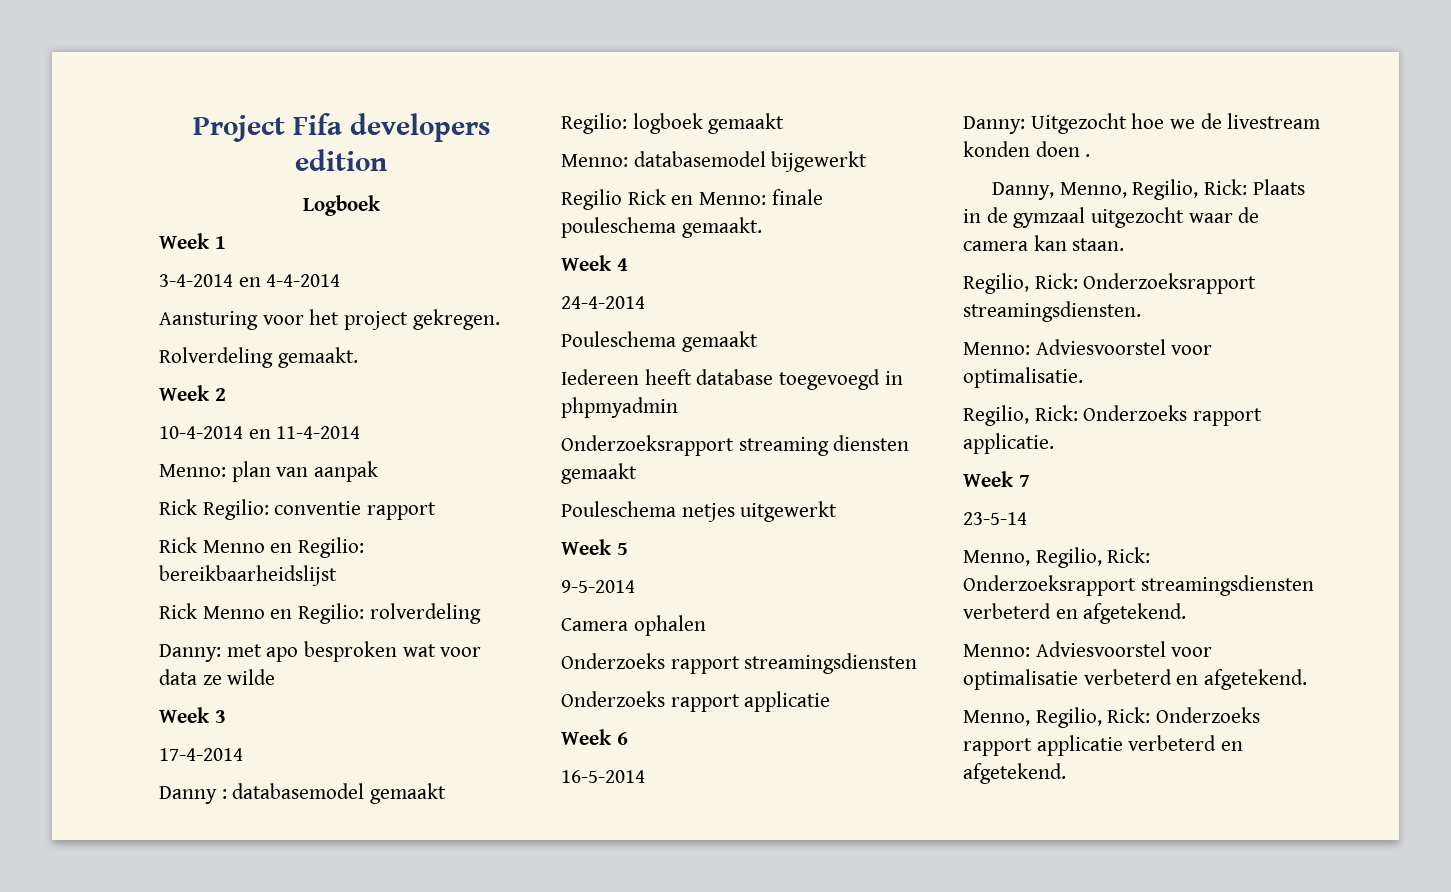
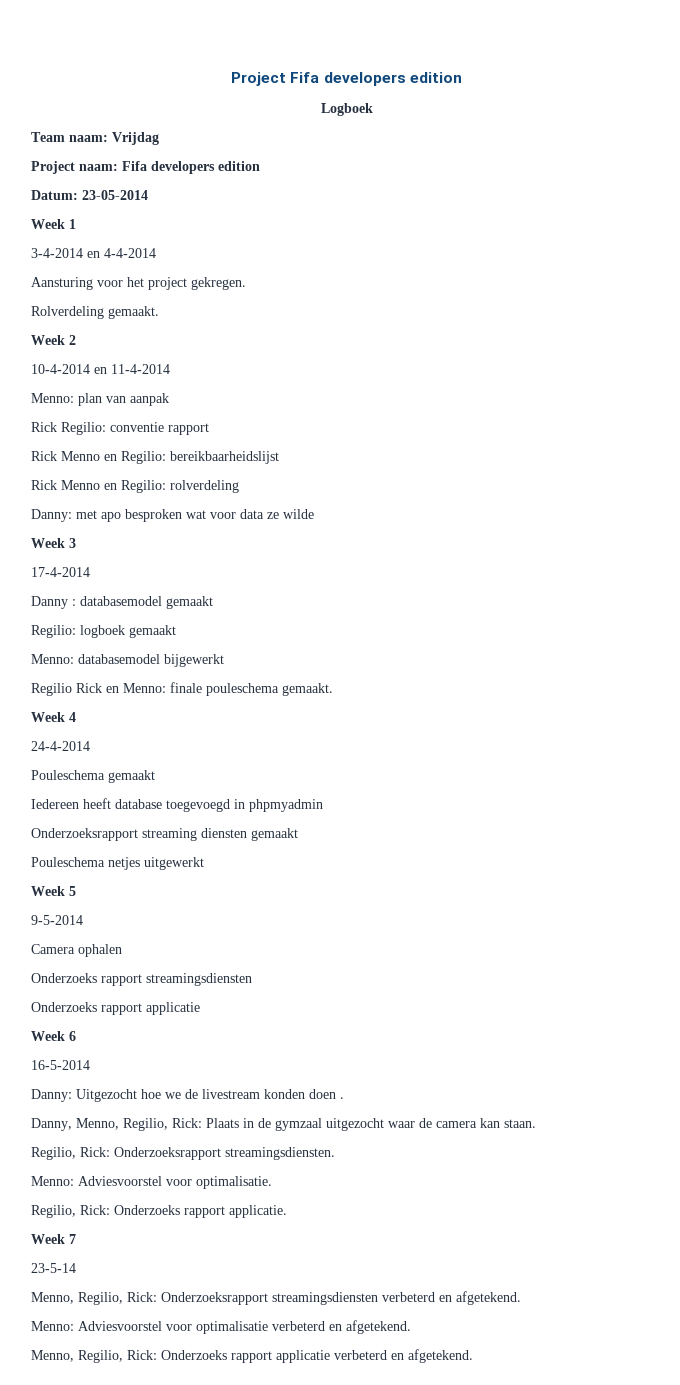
+ Team naam: Vrijdag
+ Project naam: Fifa developers edition
+ Datum: 23-05-2014

